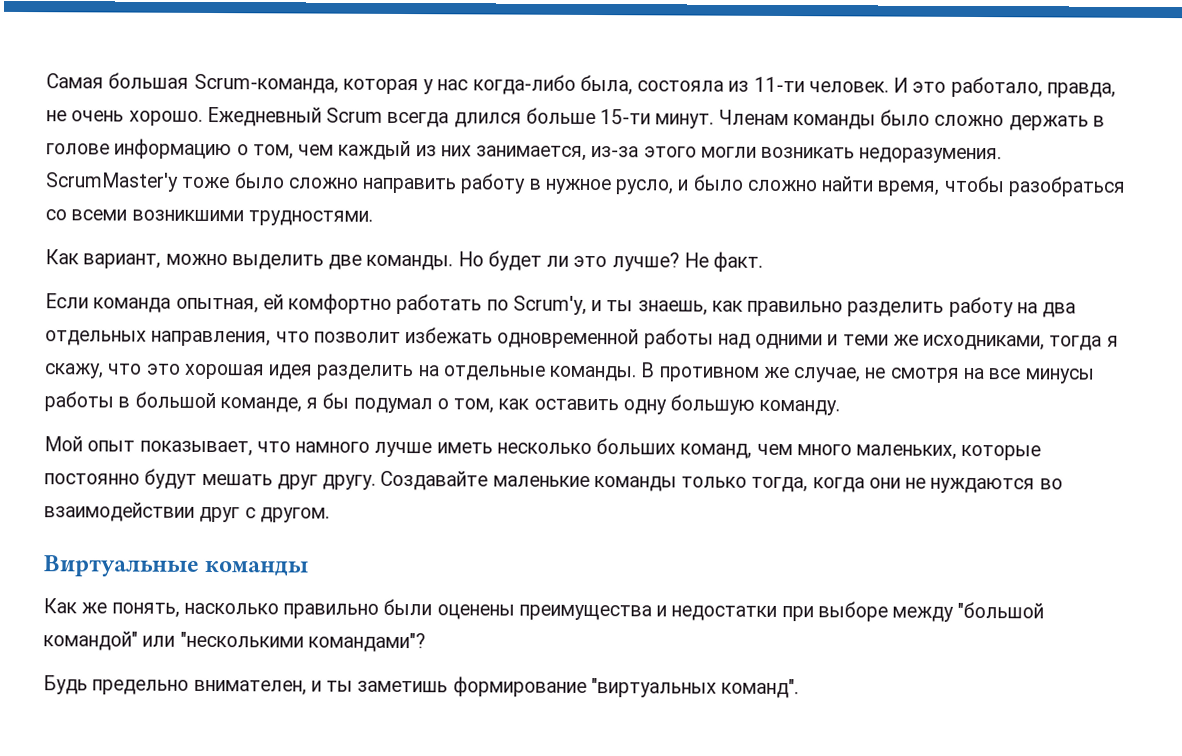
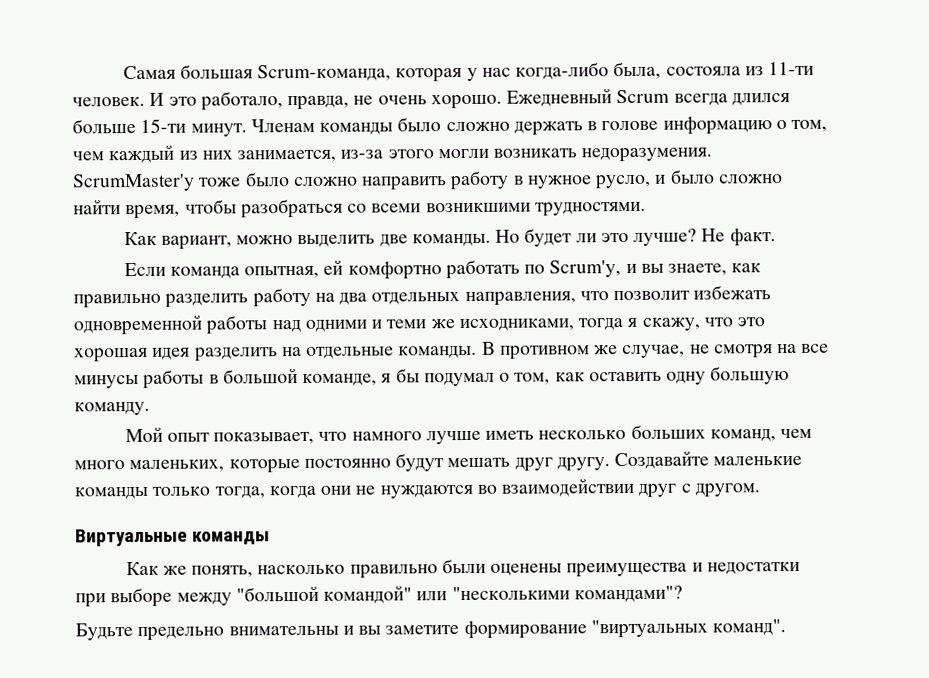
- Если команда опытная, ей комфортно работать по Scrum'у, и ты знаешь, как правильно разделить работу на два отдельных направления, что позволит избежать одновременной работы над одними и теми же исходниками, тогда я скажу, что это хорошая идея разделить на отдельные команды.
+ Если команда опытная, ей комфортно работать по Scrum'у, и вы знаете, как правильно разделить работу на два отдельных направления, что позволит избежать одновременной работы над одними и теми же исходниками, тогда я скажу, что это хорошая идея разделить на отдельные команды.
- Будь предельно внимателен, и ты заметишь формирование "виртуальных команд".
+ Будьте предельно внимательны и вы заметите формирование "виртуальных команд".

